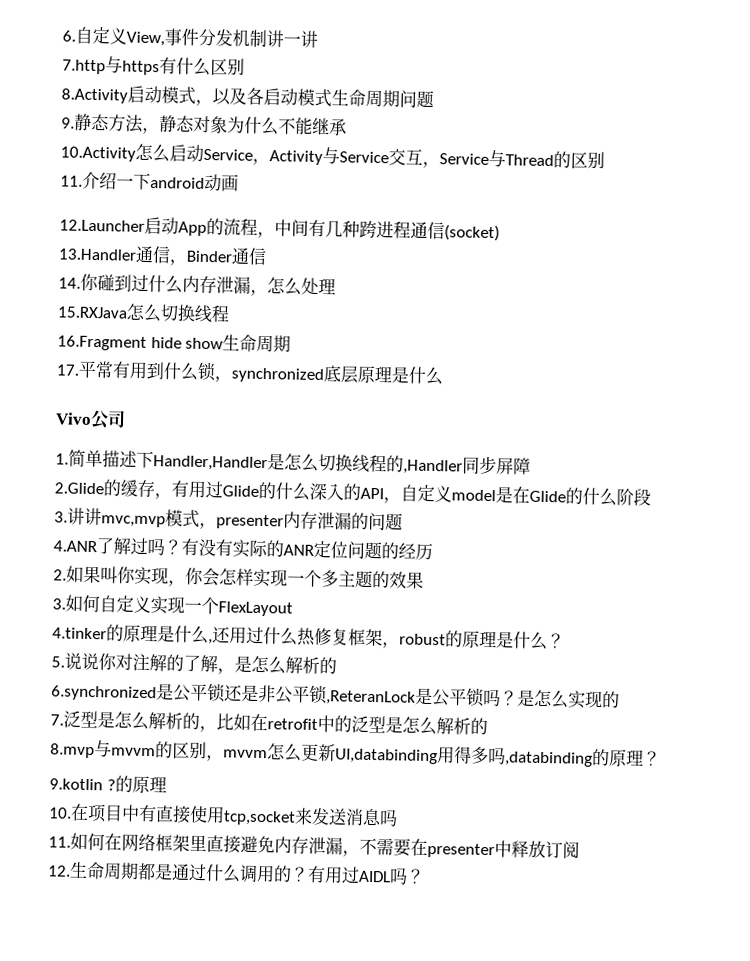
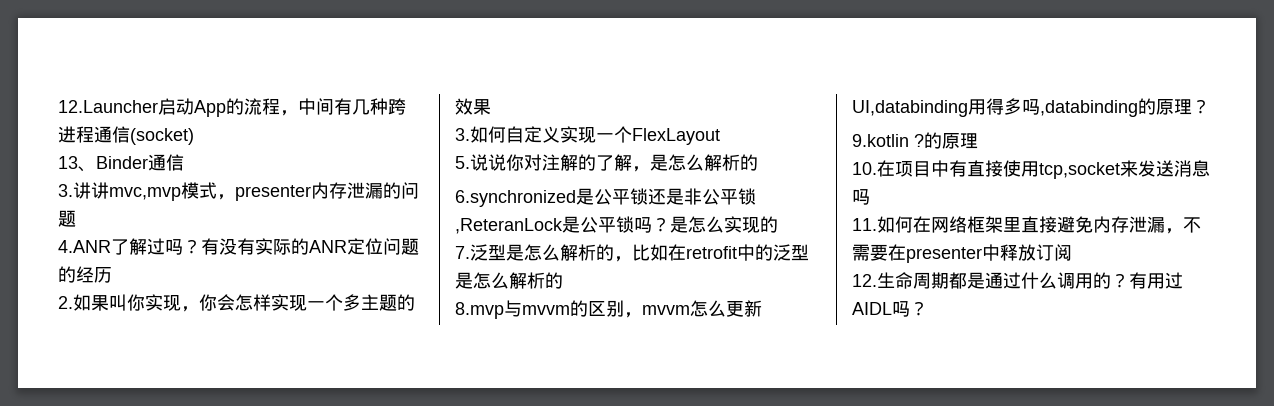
- 6.自定义View,事件分发机制讲一讲
- 7.http与https有什么区别
- 8.Activity启动模式，以及各启动模式生命周期问题
- 9.静态方法，静态对象为什么不能继承
- 10.Activity怎么启动Service，Activity与Service交互，Service与Thread的区别
- 11.介绍一下android动画
- 13.Handler通信，Binder通信
+ 13、Binder通信
- 14.你碰到过什么内存泄漏，怎么处理
- 15.RXJava怎么切换线程
- 16.Fragment hide show生命周期
- 17.平常有用到什么锁，synchronized底层原理是什么
- Vivo公司
- 1.简单描述下Handler,Handler是怎么切换线程的,Handler同步屏障
- 2.Glide的缓存，有用过Glide的什么深入的API，自定义model是在Glide的什么阶段
- 4.tinker的原理是什么,还用过什么热修复框架，robust的原理是什么？

